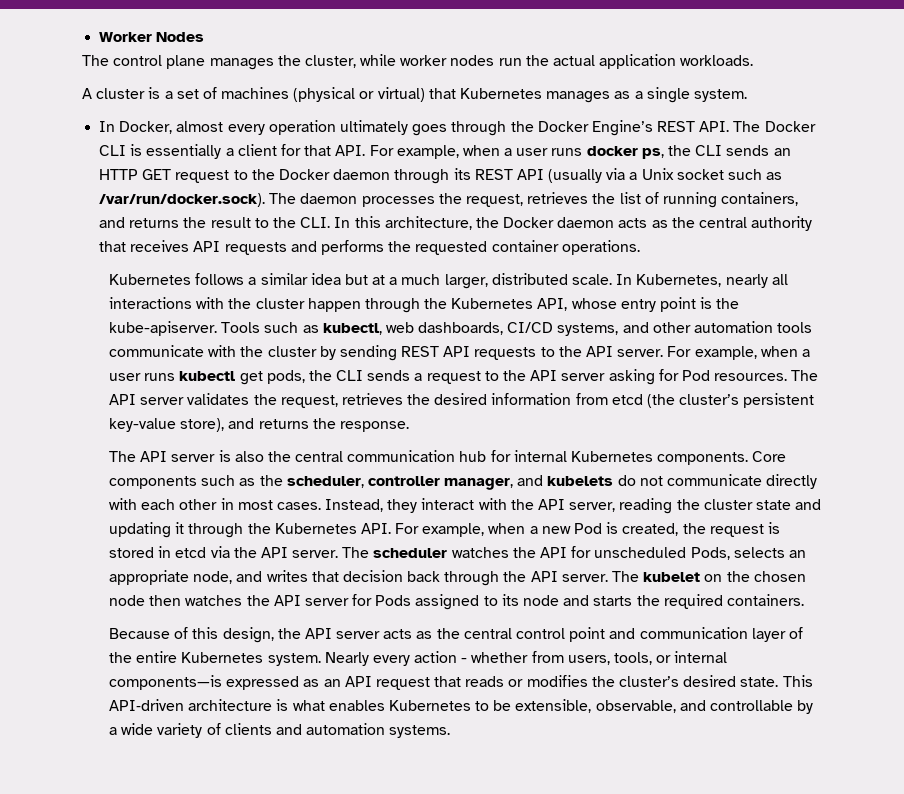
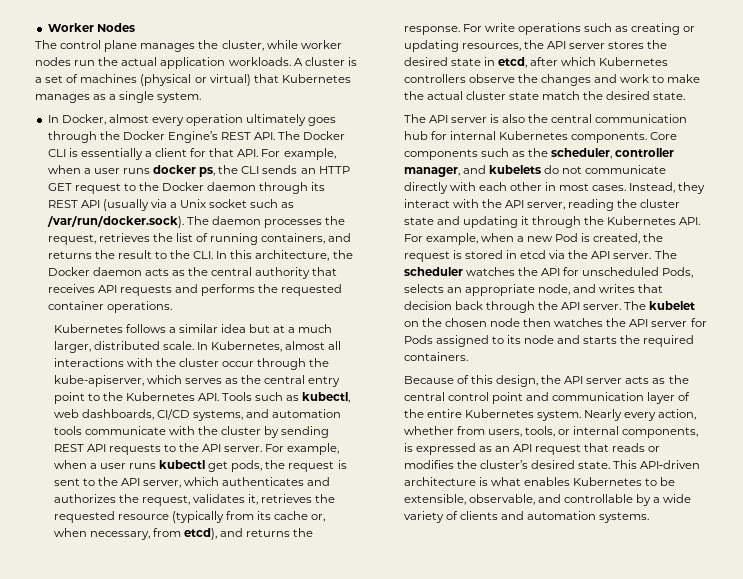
- The control plane manages the cluster, while worker nodes run the actual application workloads.
- A cluster is a set of machines (physical or virtual) that Kubernetes manages as a single system.
+ The control plane manages the cluster, while worker nodes run the actual application workloads. A cluster is a set of machines (physical or virtual) that Kubernetes manages as a single system.
- In Kubernetes, nearly all interactions with the cluster happen through the Kubernetes API, whose entry point is the kube-apiserver. Tools such as kubectl, web dashboards, CI/CD systems, and other automation tools communicate with the cluster by sending REST API requests to the API server.
+ In Kubernetes, almost all interactions with the cluster occur through the kube-apiserver, which serves as the central entry point to the Kubernetes API. Tools such as kubectl, web dashboards, CI/CD systems, and automation tools communicate with the cluster by sending REST API requests to the API server.
- For example, when a user runs kubectl get pods, the CLI sends a request to the API server asking for Pod resources. The API server validates the request, retrieves the desired information from etcd (the cluster’s persistent key-value store), and returns the response.
+ For example, when a user runs kubectl get pods, the request is sent to the API server, which authenticates and authorizes the request, validates it, retrieves the requested resource (typically from its cache or, when necessary, from etcd), and returns the response. For write operations such as creating or updating resources, the API server stores the desired state in etcd, after which Kubernetes controllers observe the changes and work to make the actual cluster state match the desired state.
- Nearly every action - whether from users, tools, or internal components—is expressed as an API request that reads or modifies the cluster’s desired state.
+ Nearly every action, whether from users, tools, or internal components, is expressed as an API request that reads or modifies the cluster’s desired state.

